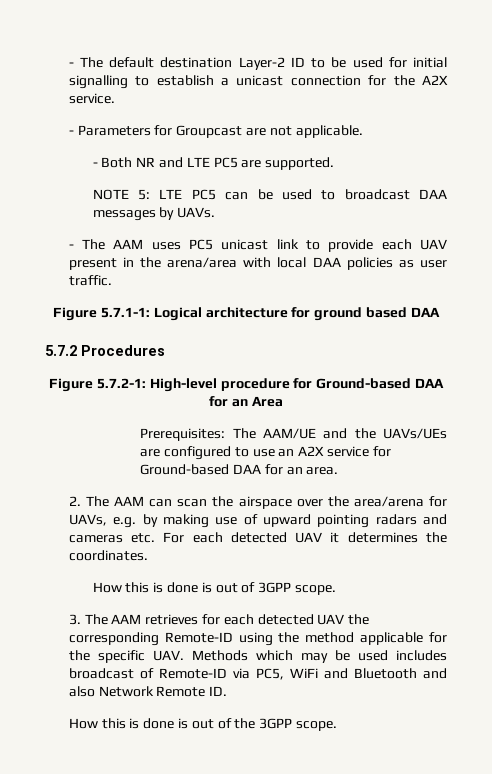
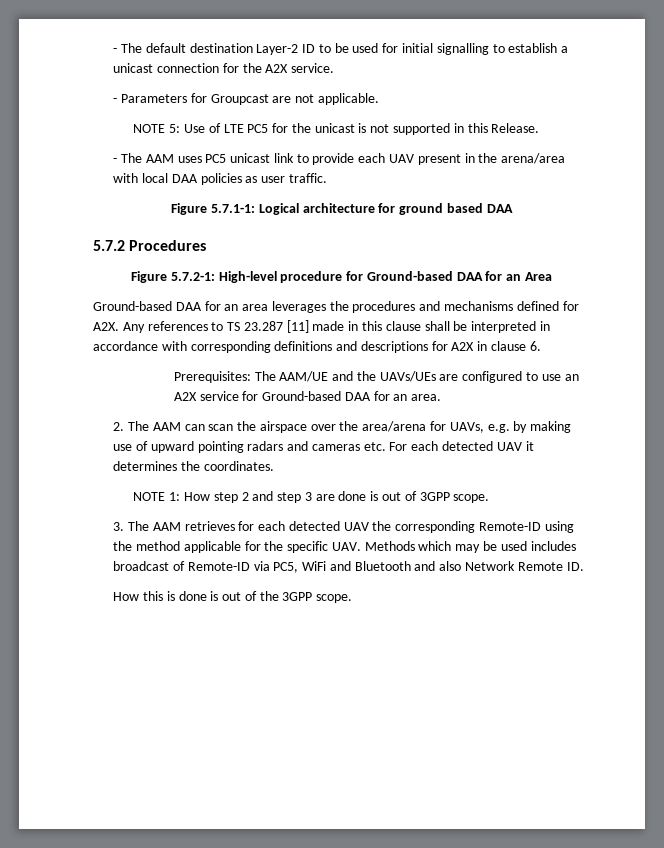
- - Both NR and LTE PC5 are supported.
- NOTE 5: LTE PC5 can be used to broadcast DAA messages by UAVs.
+ NOTE 5: Use of LTE PC5 for the unicast is not supported in this Release.
+ Ground-based DAA for an area leverages the procedures and mechanisms defined for A2X. Any references to TS 23.287 [11] made in this clause shall be interpreted in accordance with corresponding definitions and descriptions for A2X in clause 6.
- How this is done is out of 3GPP scope.
+ NOTE 1: How step 2 and step 3 are done is out of 3GPP scope.

